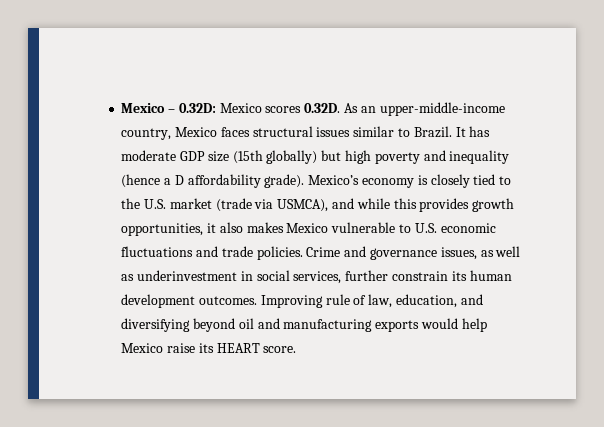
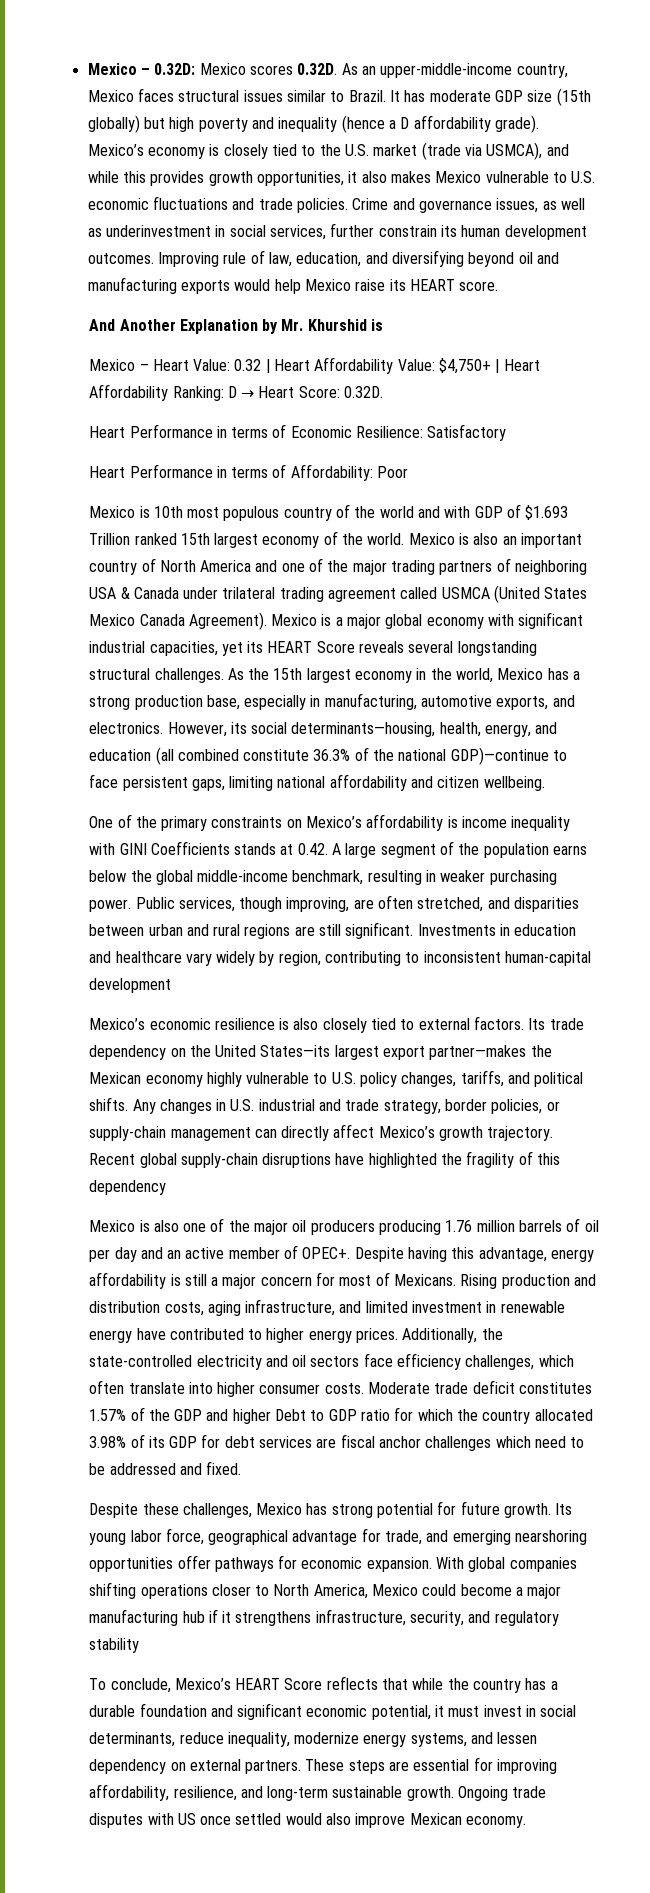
+ And Another Explanation by Mr. Khurshid is
+ Mexico – Heart Value: 0.32 | Heart Affordability Value: $4,750+ | Heart Affordability Ranking: D → Heart Score: 0.32D.
+ Heart Performance in terms of Economic Resilience: Satisfactory
+ Heart Performance in terms of Affordability: Poor
+ Mexico is 10th most populous country of the world and with GDP of $1.693 Trillion ranked 15th largest economy of the world. Mexico is also an important country of North America and one of the major trading partners of neighboring USA & Canada under trilateral trading agreement called USMCA (United States Mexico Canada Agreement). Mexico is a major global economy with significant industrial capacities, yet its HEART Score reveals several longstanding structural challenges. As the 15th largest economy in the world, Mexico has a strong production base, especially in manufacturing, automotive exports, and electronics. However, its social determinants—housing, health, energy, and education (all combined constitute 36.3% of the national GDP)—continue to face persistent gaps, limiting national affordability and citizen wellbeing.
+ One of the primary constraints on Mexico’s affordability is income inequality with GINI Coefficients stands at 0.42. A large segment of the population earns below the global middle‑income benchmark, resulting in weaker purchasing power. Public services, though improving, are often stretched, and disparities between urban and rural regions are still significant. Investments in education and healthcare vary widely by region, contributing to inconsistent human‑capital development
+ Mexico’s economic resilience is also closely tied to external factors. Its trade dependency on the United States—its largest export partner—makes the Mexican economy highly vulnerable to U.S. policy changes, tariffs, and political shifts. Any changes in U.S. industrial and trade strategy, border policies, or supply‑chain management can directly affect Mexico’s growth trajectory. Recent global supply‑chain disruptions have highlighted the fragility of this dependency
+ Mexico is also one of the major oil producers producing 1.76 million barrels of oil per day and an active member of OPEC+. Despite having this advantage, energy affordability is still a major concern for most of Mexicans. Rising production and distribution costs, aging infrastructure, and limited investment in renewable energy have contributed to higher energy prices. Additionally, the state‑controlled electricity and oil sectors face efficiency challenges, which often translate into higher consumer costs. Moderate trade deficit constitutes 1.57% of the GDP and higher Debt to GDP ratio for which the country allocated 3.98% of its GDP for debt services are fiscal anchor challenges which need to be addressed and fixed.
+ Despite these challenges, Mexico has strong potential for future growth. Its young labor force, geographical advantage for trade, and emerging nearshoring opportunities offer pathways for economic expansion. With global companies shifting operations closer to North America, Mexico could become a major manufacturing hub if it strengthens infrastructure, security, and regulatory stability
+ To conclude, Mexico’s HEART Score reflects that while the country has a durable foundation and significant economic potential, it must invest in social determinants, reduce inequality, modernize energy systems, and lessen dependency on external partners. These steps are essential for improving affordability, resilience, and long-term sustainable growth. Ongoing trade disputes with US once settled would also improve Mexican economy.

